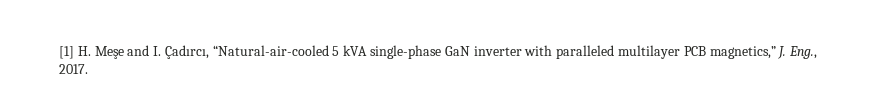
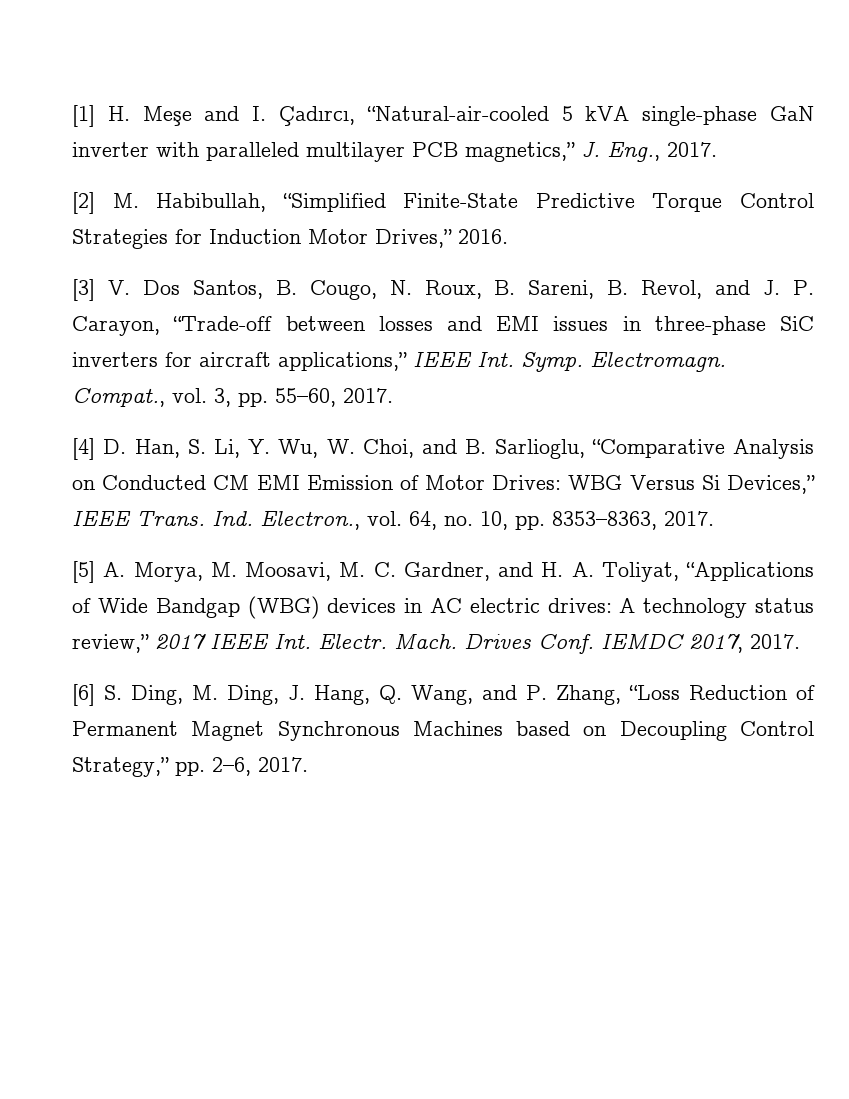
+ [2] M. Habibullah, “Simplified Finite-State Predictive Torque Control Strategies for Induction Motor Drives,” 2016.
+ [3] V. Dos Santos, B. Cougo, N. Roux, B. Sareni, B. Revol, and J. P. Carayon, “Trade-off between losses and EMI issues in three-phase SiC inverters for aircraft applications,” IEEE Int. Symp. Electromagn. Compat., vol. 3, pp. 55–60, 2017.
+ [4] D. Han, S. Li, Y. Wu, W. Choi, and B. Sarlioglu, “Comparative Analysis on Conducted CM EMI Emission of Motor Drives: WBG Versus Si Devices,” IEEE Trans. Ind. Electron., vol. 64, no. 10, pp. 8353–8363, 2017.
+ [5] A. Morya, M. Moosavi, M. C. Gardner, and H. A. Toliyat, “Applications of Wide Bandgap (WBG) devices in AC electric drives: A technology status review,” 2017 IEEE Int. Electr. Mach. Drives Conf. IEMDC 2017, 2017.
+ [6] S. Ding, M. Ding, J. Hang, Q. Wang, and P. Zhang, “Loss Reduction of Permanent Magnet Synchronous Machines based on Decoupling Control Strategy,” pp. 2–6, 2017.

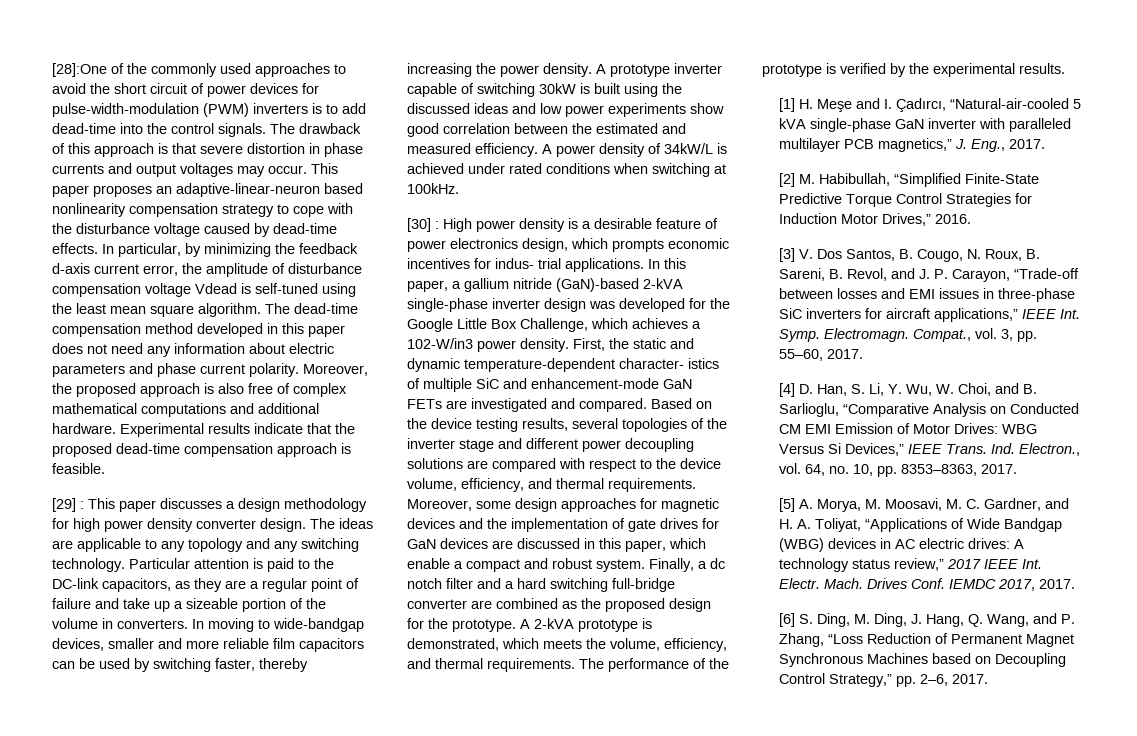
+ [28]:One of the commonly used approaches to avoid the short circuit of power devices for pulse-width-modulation (PWM) inverters is to add dead-time into the control signals. The drawback of this approach is that severe distortion in phase currents and output voltages may occur. This paper proposes an adaptive-linear-neuron based nonlinearity compensation strategy to cope with the disturbance voltage caused by dead-time effects. In particular, by minimizing the feedback d-axis current error, the amplitude of disturbance compensation voltage Vdead is self-tuned using the least mean square algorithm. The dead-time compensation method developed in this paper does not need any information about electric parameters and phase current polarity. Moreover, the proposed approach is also free of complex mathematical computations and additional hardware. Experimental results indicate that the proposed dead-time compensation approach is feasible.
+ [29] : This paper discusses a design methodology for high power density converter design. The ideas are applicable to any topology and any switching technology. Particular attention is paid to the DC-link capacitors, as they are a regular point of failure and take up a sizeable portion of the volume in converters. In moving to wide-bandgap devices, smaller and more reliable film capacitors can be used by switching faster, thereby increasing the power density. A prototype inverter capable of switching 30kW is built using the discussed ideas and low power experiments show good correlation between the estimated and measured efficiency. A power density of 34kW/L is achieved under rated conditions when switching at 100kHz.
+ [30] : High power density is a desirable feature of power electronics design, which prompts economic incentives for indus- trial applications. In this paper, a gallium nitride (GaN)-based 2-kVA single-phase inverter design was developed for the Google Little Box Challenge, which achieves a 102-W/in3 power density. First, the static and dynamic temperature-dependent character- istics of multiple SiC and enhancement-mode GaN FETs are investigated and compared. Based on the device testing results, several topologies of the inverter stage and different power decoupling solutions are compared with respect to the device volume, efficiency, and thermal requirements. Moreover, some design approaches for magnetic devices and the implementation of gate drives for GaN devices are discussed in this paper, which enable a compact and robust system. Finally, a dc notch filter and a hard switching full-bridge converter are combined as the proposed design for the prototype. A 2-kVA prototype is demonstrated, which meets the volume, efficiency, and thermal requirements. The performance of the prototype is verified by the experimental results.

